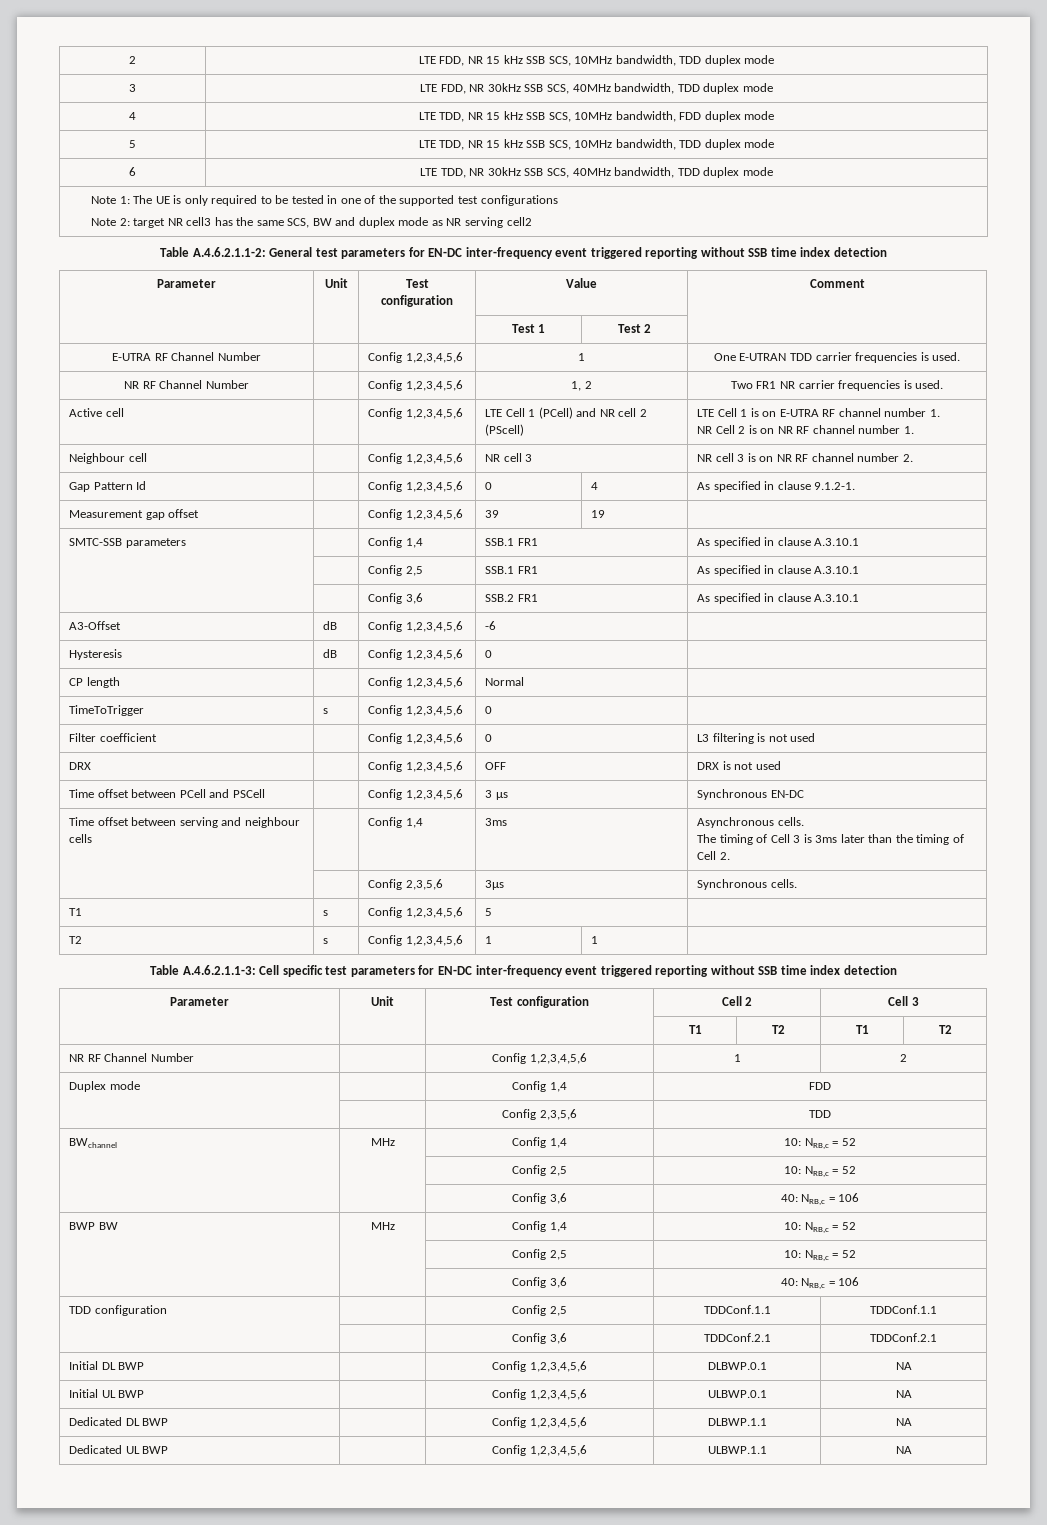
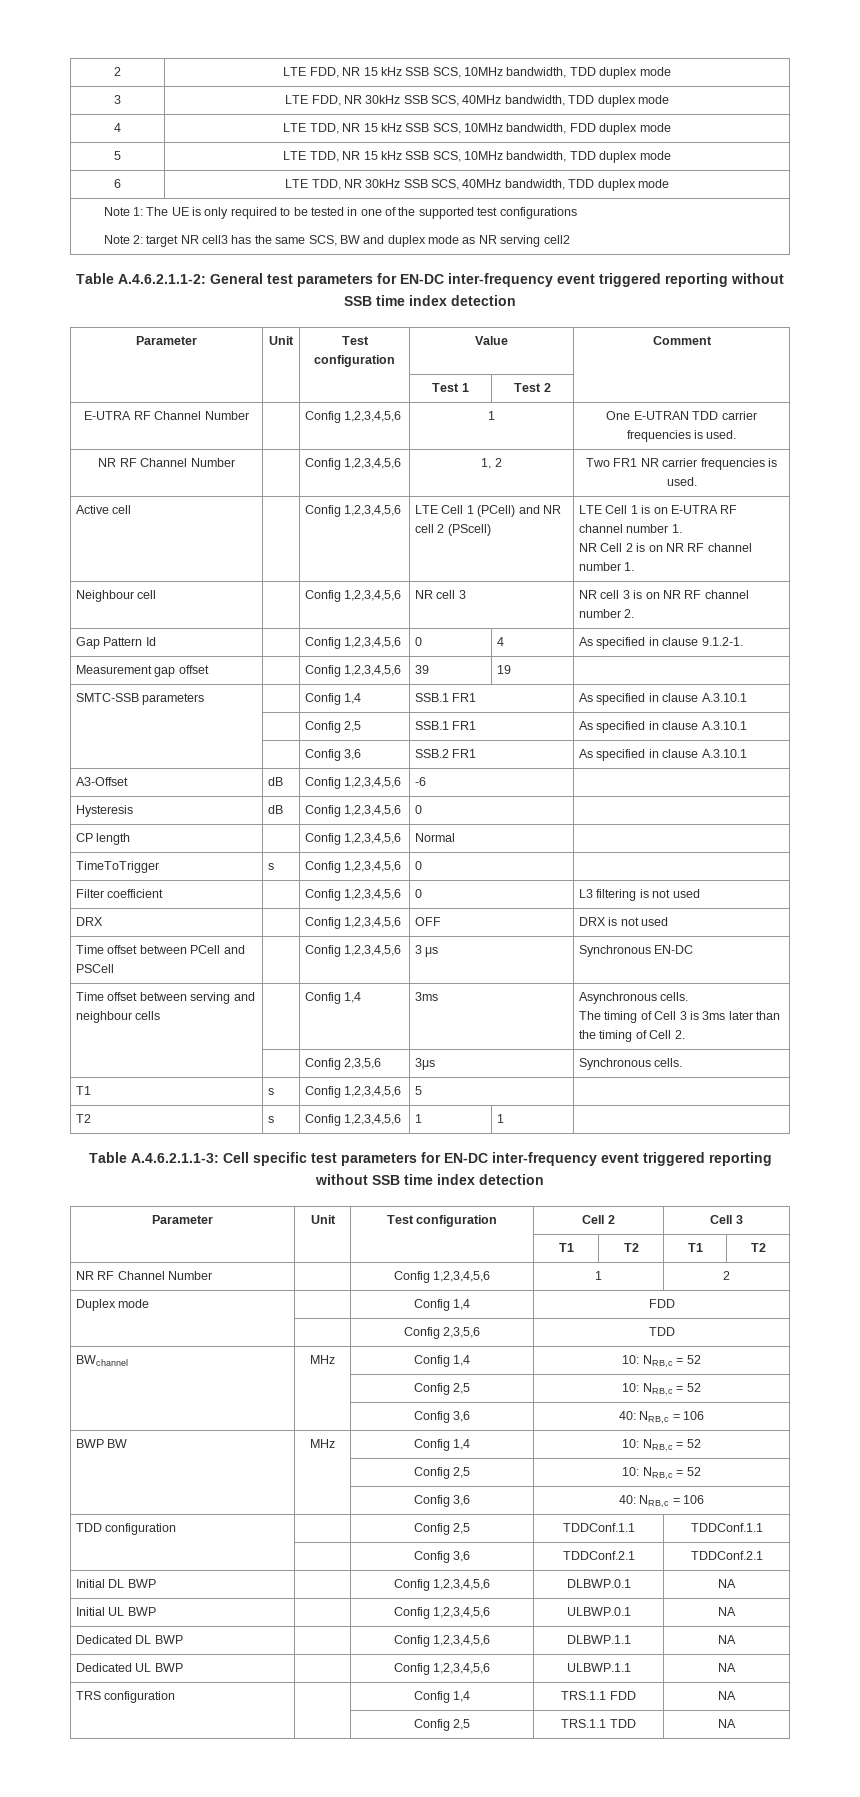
+ TRS configuration | | Config 1,4 | TRS.1.1 FDD | NA
+ | | Config 2,5 | TRS.1.1 TDD | NA

